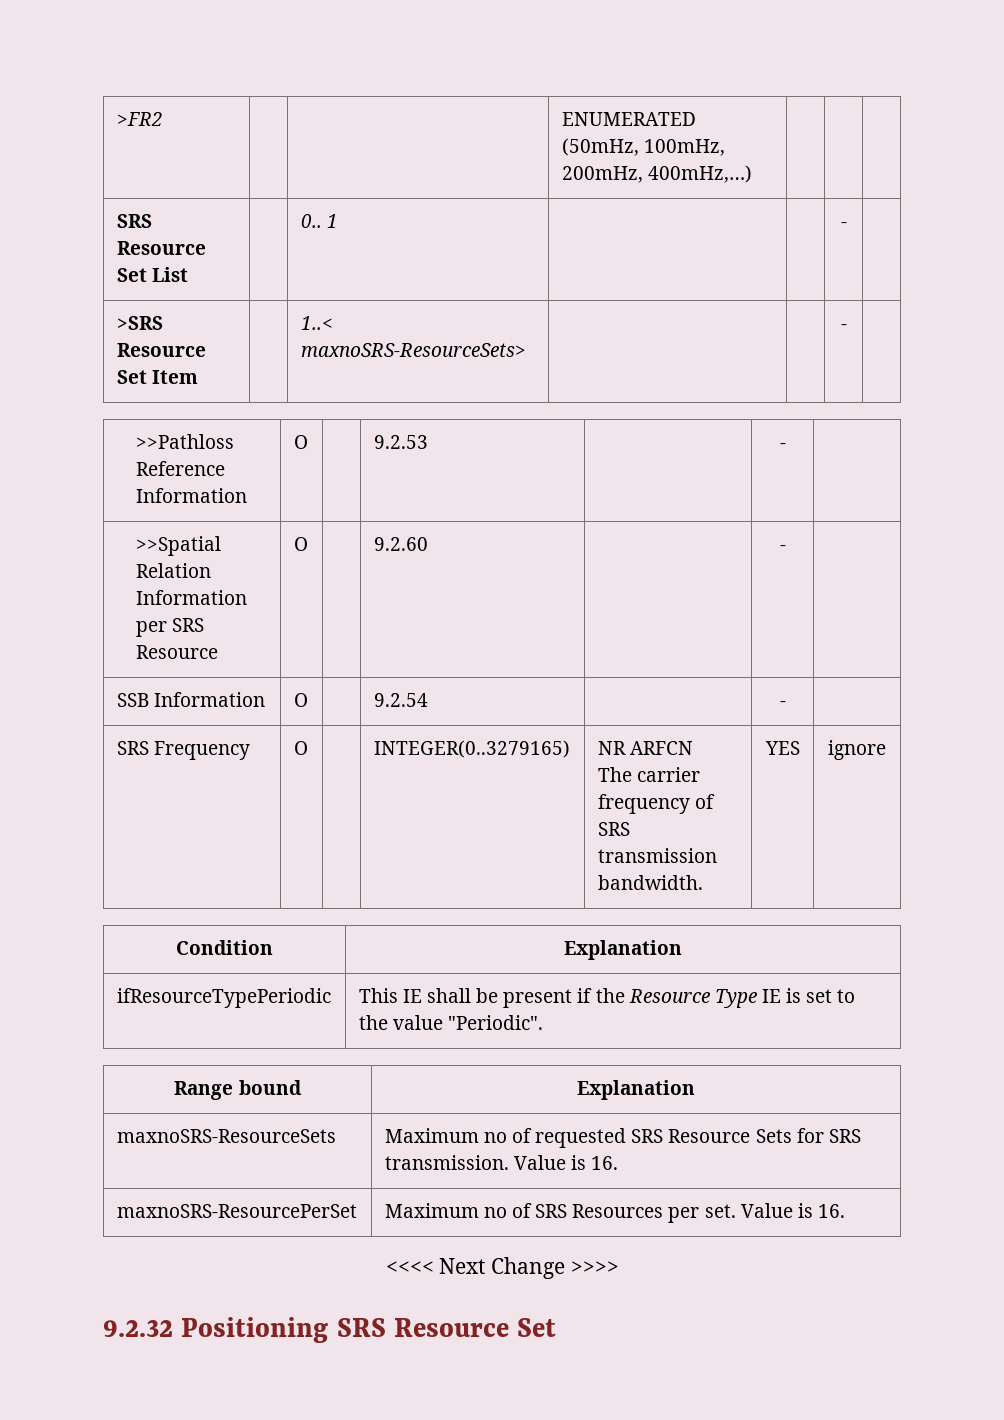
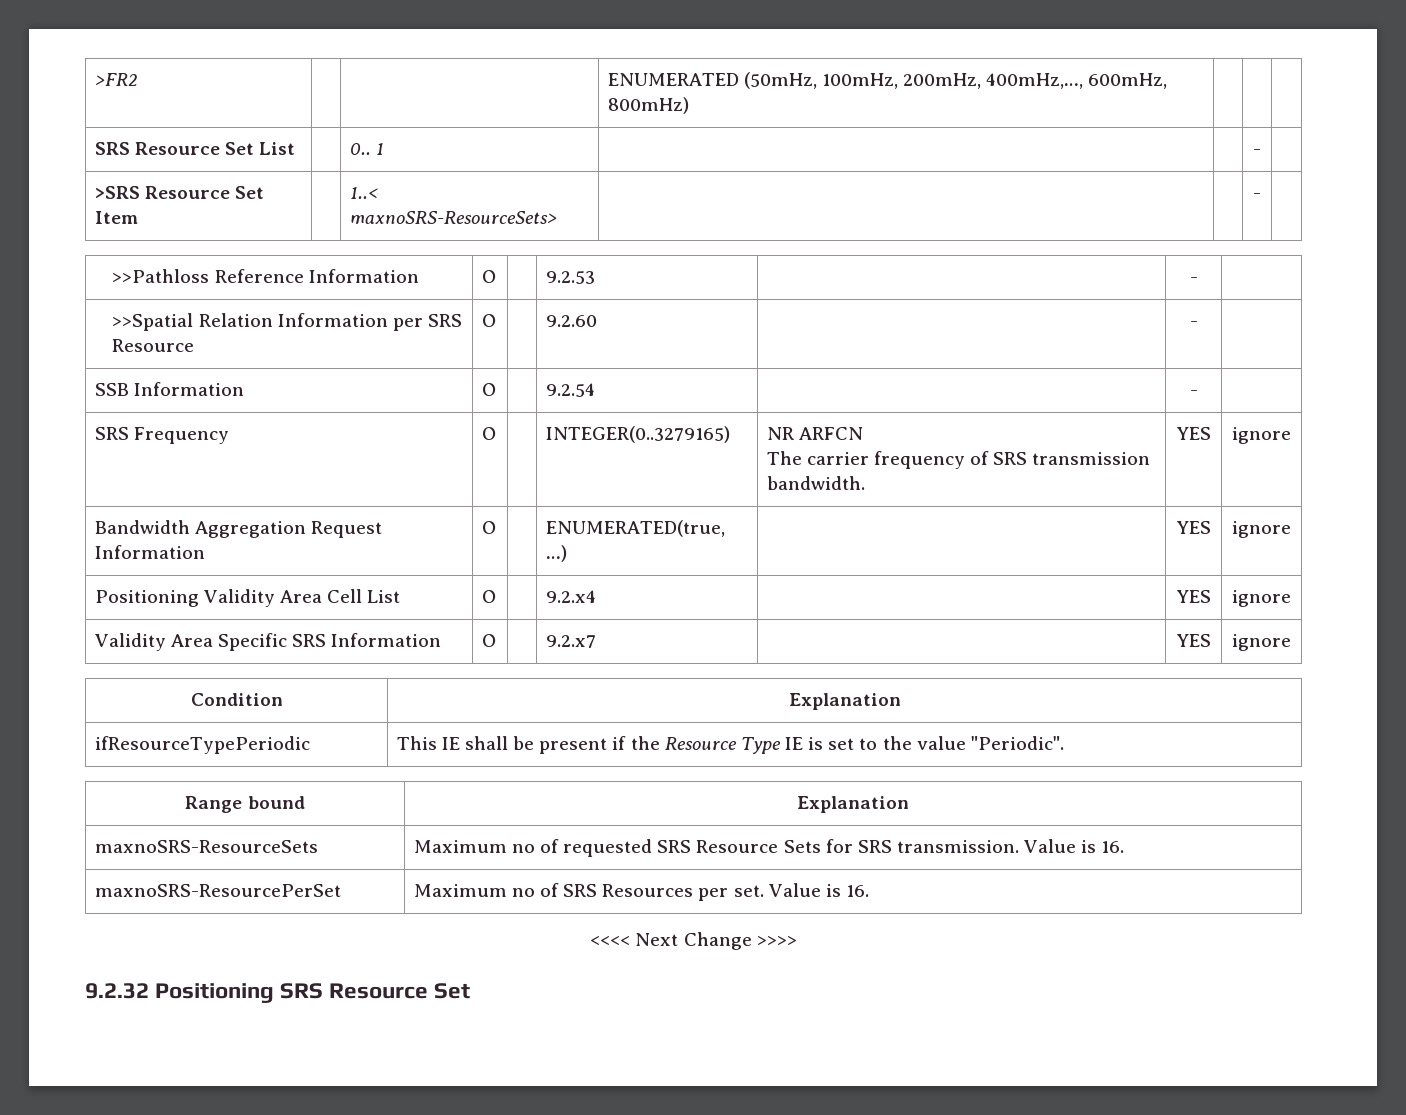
- >FR2 | | | ENUMERATED (50mHz, 100mHz, 200mHz, 400mHz,…) | | |
+ >FR2 | | | ENUMERATED (50mHz, 100mHz, 200mHz, 400mHz,…, 600mHz, 800mHz) | | |
+ Bandwidth Aggregation Request Information | O | | ENUMERATED(true, …) | | YES | ignore
+ Positioning Validity Area Cell List | O | | 9.2.x4 | | YES | ignore
+ Validity Area Specific SRS Information | O | | 9.2.x7 | | YES | ignore

